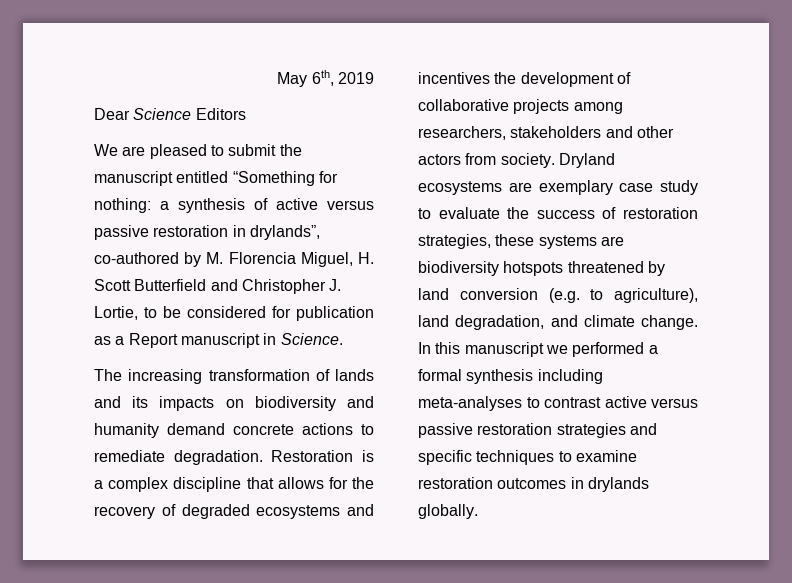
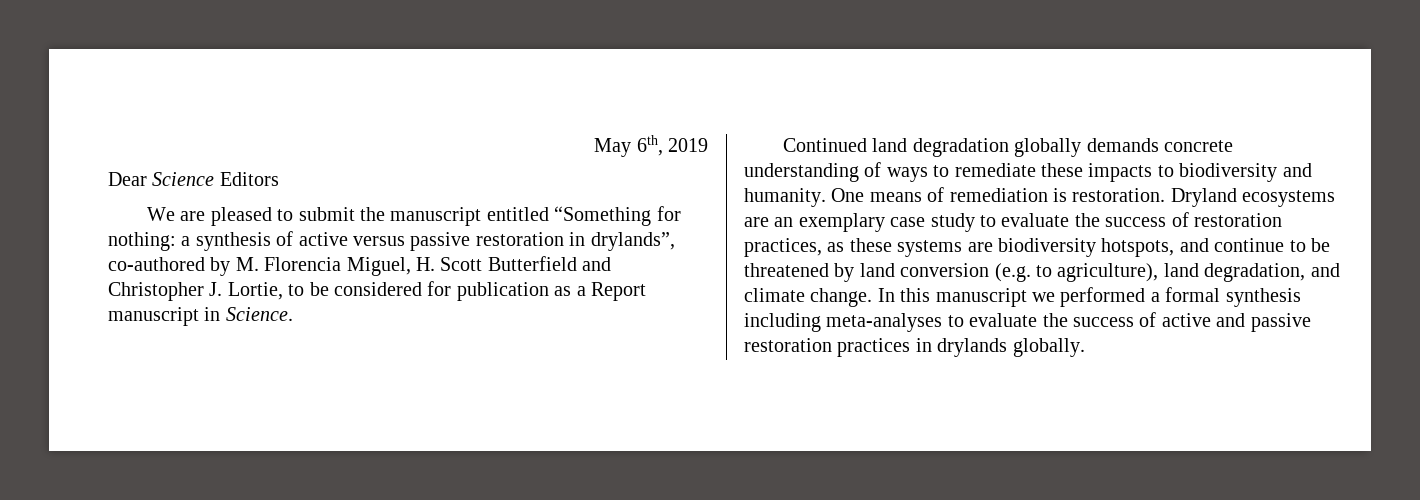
- The increasing transformation of lands and its impacts on biodiversity and humanity demand concrete actions to remediate degradation. Restoration is a complex discipline that allows for the recovery of degraded ecosystems and incentives the development of collaborative projects among researchers, stakeholders and other actors from society.
+ Continued land degradation globally demands concrete understanding of ways to remediate these impacts to biodiversity and humanity. One means of remediation is restoration.
- Dryland ecosystems are exemplary case study to evaluate the success of restoration strategies, these systems are biodiversity hotspots threatened by land conversion (e.g. to agriculture), land degradation, and climate change.
+ Dryland ecosystems are an exemplary case study to evaluate the success of restoration practices, as these systems are biodiversity hotspots, and continue to be threatened by land conversion (e.g. to agriculture), land degradation, and climate change.
- In this manuscript we performed a formal synthesis including meta-analyses to contrast active versus passive restoration strategies and specific techniques to examine restoration outcomes in drylands globally.
+ In this manuscript we performed a formal synthesis including meta-analyses to evaluate the success of active and passive restoration practices in drylands globally.

